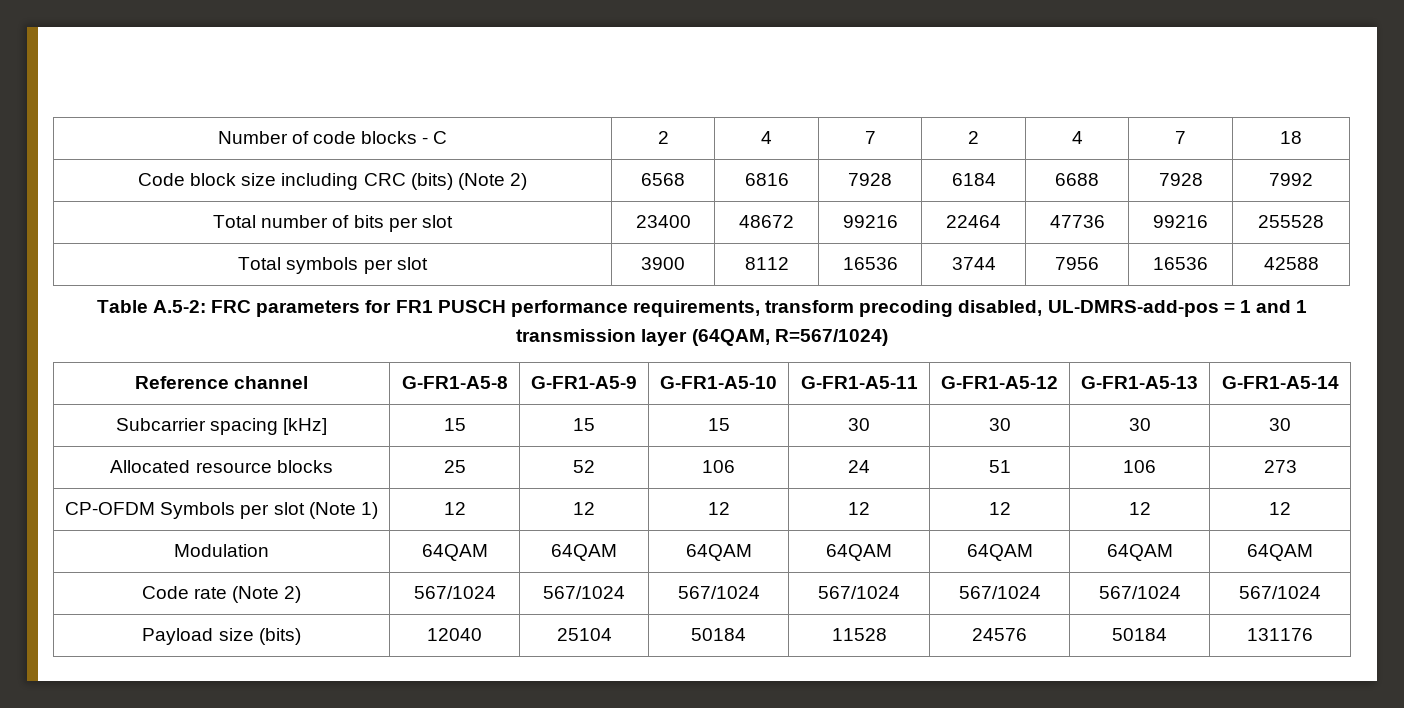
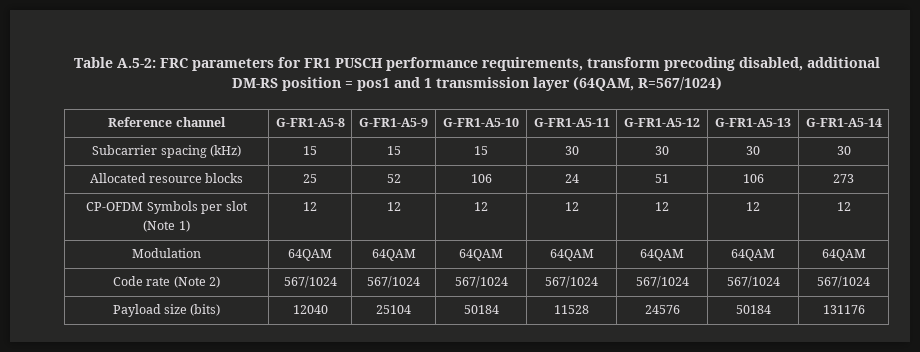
- Number of code blocks - C | 2 | 4 | 7 | 2 | 4 | 7 | 18
- Code block size including CRC (bits) (Note 2) | 6568 | 6816 | 7928 | 6184 | 6688 | 7928 | 7992
- Total number of bits per slot | 23400 | 48672 | 99216 | 22464 | 47736 | 99216 | 255528
- Total symbols per slot | 3900 | 8112 | 16536 | 3744 | 7956 | 16536 | 42588
- Table A.5-2: FRC parameters for FR1 PUSCH performance requirements, transform precoding disabled, UL-DMRS-add-pos = 1 and 1 transmission layer (64QAM, R=567/1024)
+ Table A.5-2: FRC parameters for FR1 PUSCH performance requirements, transform precoding disabled, additional DM-RS position = pos1 and 1 transmission layer (64QAM, R=567/1024)
- Subcarrier spacing [kHz] | 15 | 15 | 15 | 30 | 30 | 30 | 30
+ Subcarrier spacing (kHz) | 15 | 15 | 15 | 30 | 30 | 30 | 30

